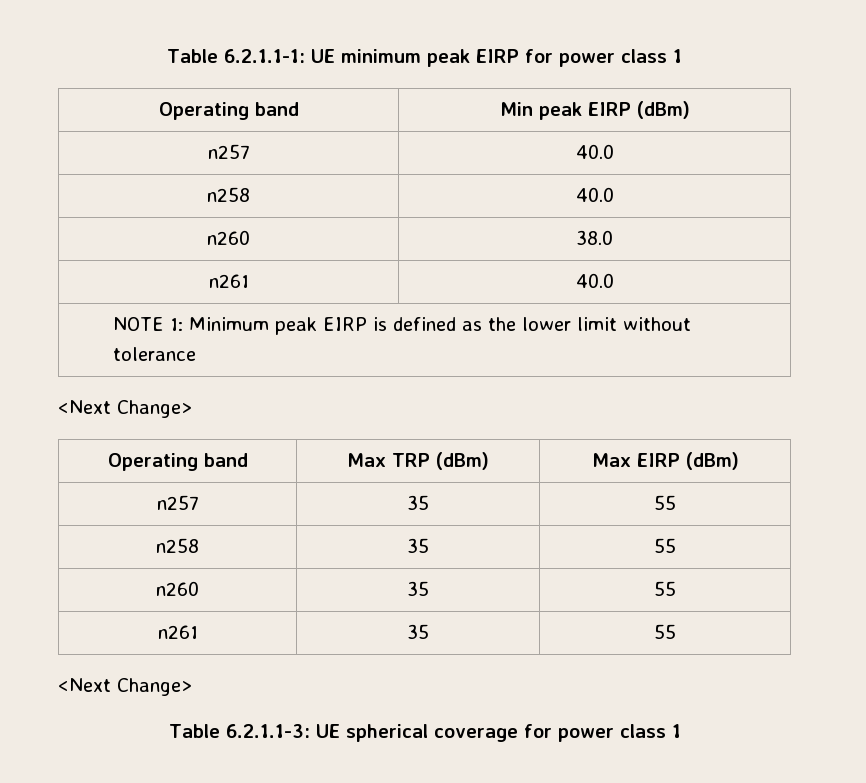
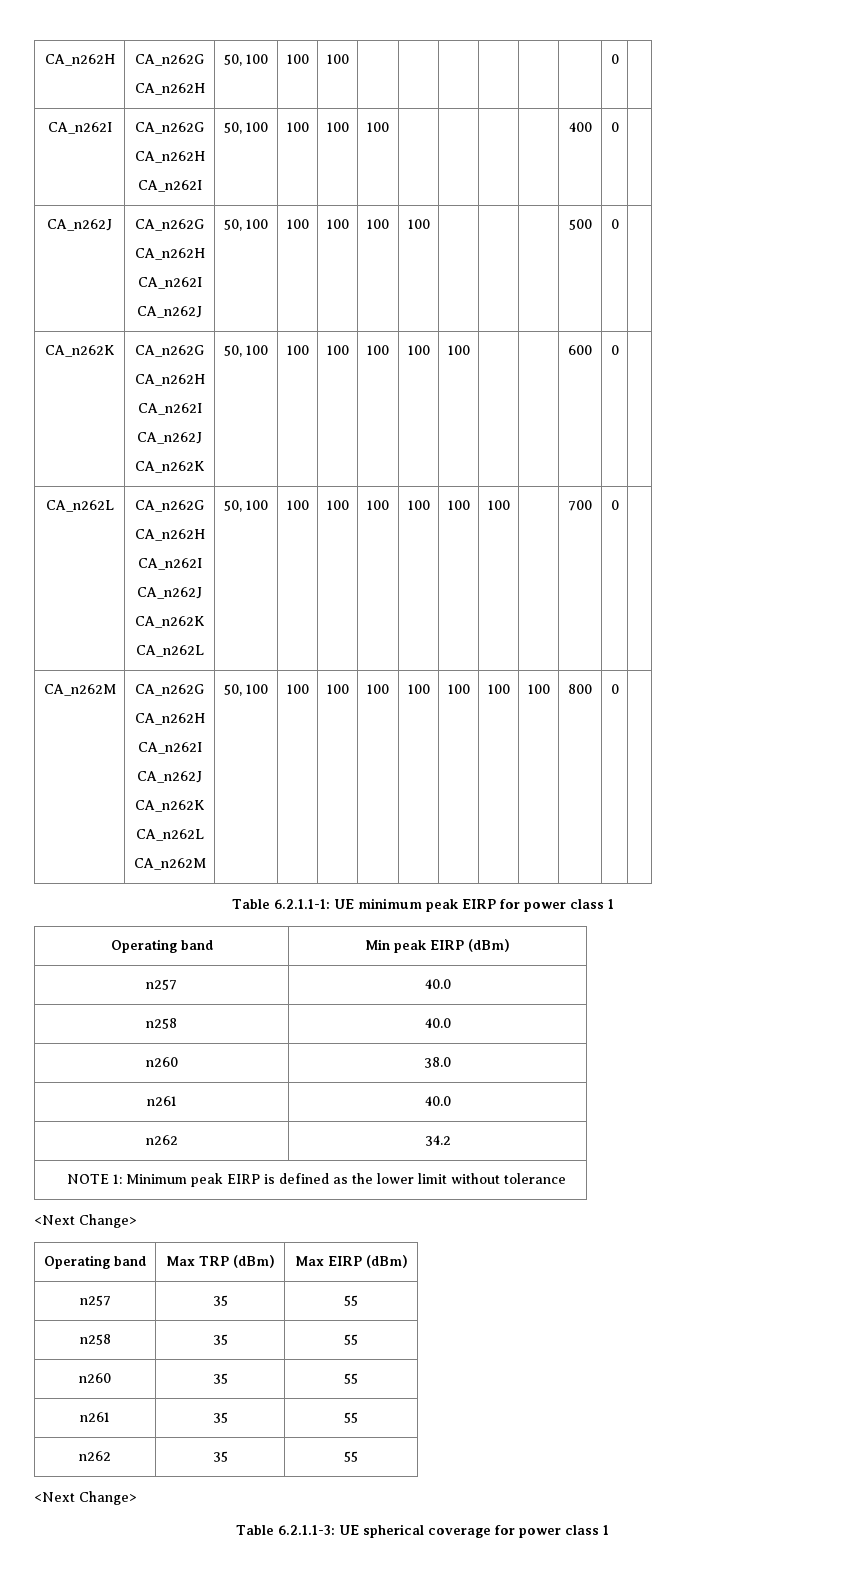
+ CA_n262H | CA_n262G
+ CA_n262H | 50, 100 | 100 | 100 | | | | | | | 0 |
+ CA_n262I | CA_n262G
+ CA_n262H
+ CA_n262I | 50, 100 | 100 | 100 | 100 | | | | | 400 | 0 |
+ CA_n262J | CA_n262G
+ CA_n262H
+ CA_n262I
+ CA_n262J | 50, 100 | 100 | 100 | 100 | 100 | | | | 500 | 0 |
+ CA_n262K | CA_n262G
+ CA_n262H
+ CA_n262I
+ CA_n262J
+ CA_n262K | 50, 100 | 100 | 100 | 100 | 100 | 100 | | | 600 | 0 |
+ CA_n262L | CA_n262G
+ CA_n262H
+ CA_n262I
+ CA_n262J
+ CA_n262K
+ CA_n262L | 50, 100 | 100 | 100 | 100 | 100 | 100 | 100 | | 700 | 0 |
+ CA_n262M | CA_n262G
+ CA_n262H
+ CA_n262I
+ CA_n262J
+ CA_n262K
+ CA_n262L
+ CA_n262M | 50, 100 | 100 | 100 | 100 | 100 | 100 | 100 | 100 | 800 | 0 |
+ n262 | 34.2
+ n262 | 35 | 55

